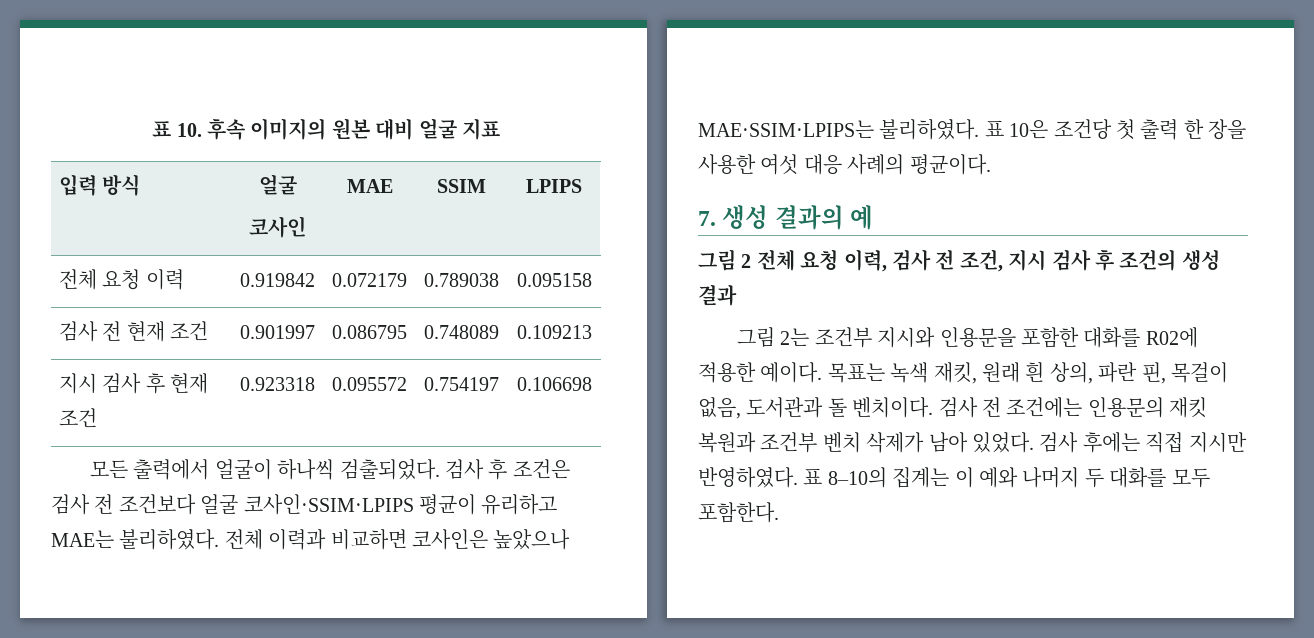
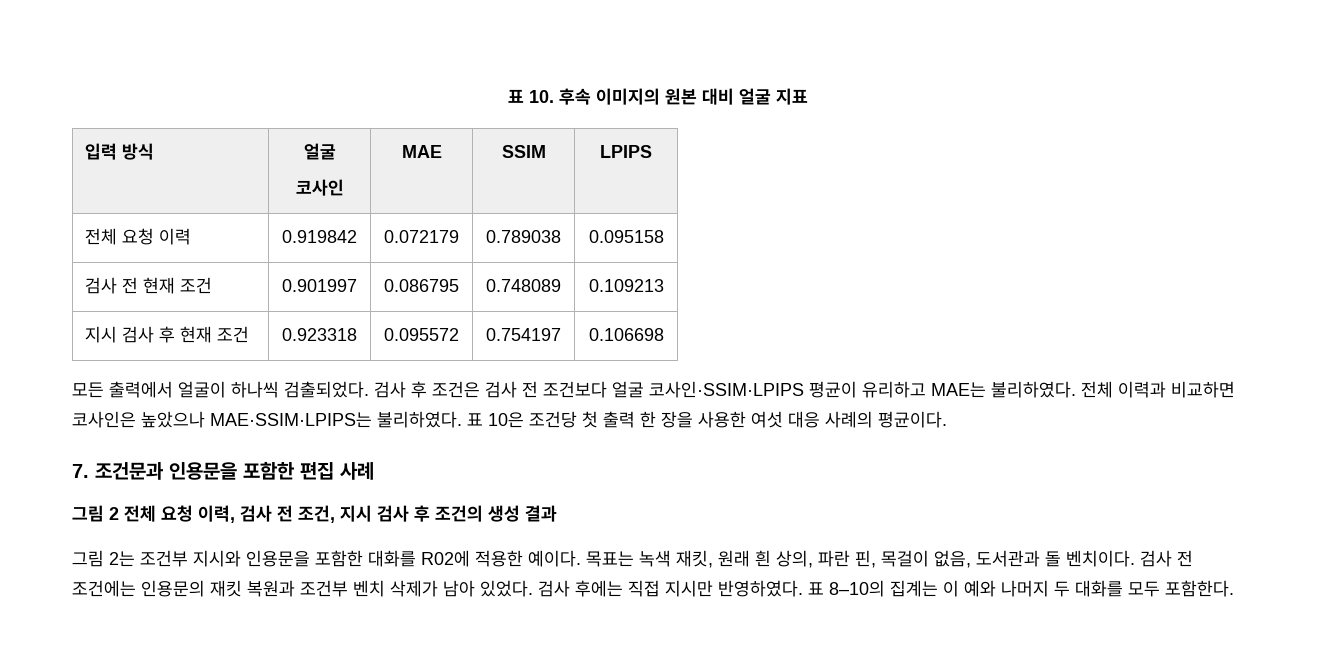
- 7. 생성 결과의 예
+ 7. 조건문과 인용문을 포함한 편집 사례

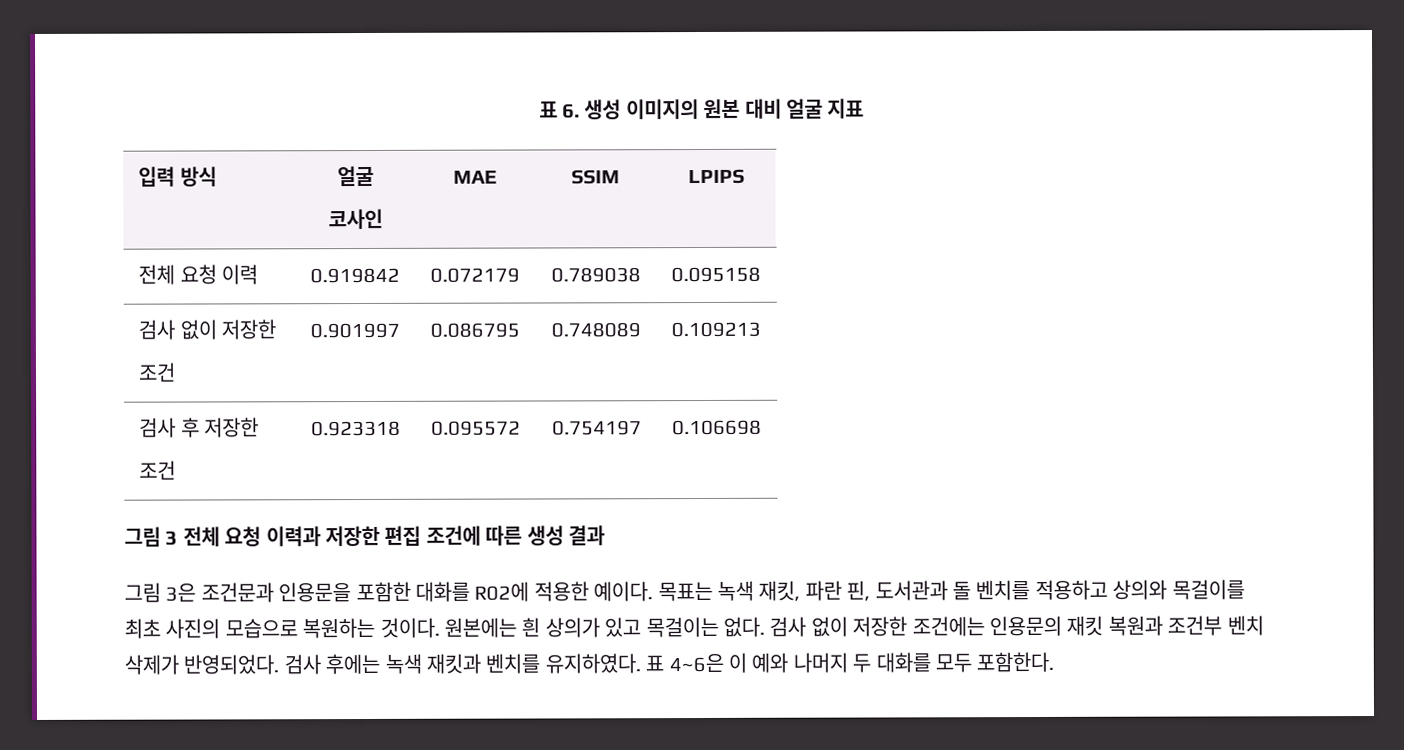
- 표 10. 후속 이미지의 원본 대비 얼굴 지표
+ 표 6. 생성 이미지의 원본 대비 얼굴 지표
  전체 요청 이력 | 0.919842 | 0.072179 | 0.789038 | 0.095158
- 검사 전 현재 조건 | 0.901997 | 0.086795 | 0.748089 | 0.109213
+ 검사 없이 저장한
+ 조건 | 0.901997 | 0.086795 | 0.748089 | 0.109213
- 지시 검사 후 현재 조건 | 0.923318 | 0.095572 | 0.754197 | 0.106698
+ 검사 후 저장한
+ 조건 | 0.923318 | 0.095572 | 0.754197 | 0.106698
- 모든 출력에서 얼굴이 하나씩 검출되었다. 검사 후 조건은 검사 전 조건보다 얼굴 코사인·SSIM·LPIPS 평균이 유리하고 MAE는 불리하였다. 전체 이력과 비교하면 코사인은 높았으나 MAE·SSIM·LPIPS는 불리하였다. 표 10은 조건당 첫 출력 한 장을 사용한 여섯 대응 사례의 평균이다.
- 7. 조건문과 인용문을 포함한 편집 사례
- 그림 2 전체 요청 이력, 검사 전 조건, 지시 검사 후 조건의 생성 결과
+ 그림 3 전체 요청 이력과 저장한 편집 조건에 따른 생성 결과
- 그림 2는 조건부 지시와 인용문을 포함한 대화를 R02에 적용한 예이다.
+ 그림 3은 조건문과 인용문을 포함한 대화를 R02에 적용한 예이다.
- 목표는 녹색 재킷, 원래 흰 상의, 파란 핀, 목걸이 없음, 도서관과 돌 벤치이다. 검사 전 조건에는 인용문의 재킷 복원과 조건부 벤치 삭제가 남아 있었다. 검사 후에는 직접 지시만 반영하였다. 표 8–10의 집계는 이 예와 나머지 두 대화를 모두 포함한다.
+ 목표는 녹색 재킷, 파란 핀, 도서관과 돌 벤치를 적용하고 상의와 목걸이를 최초 사진의 모습으로 복원하는 것이다. 원본에는 흰 상의가 있고 목걸이는 없다. 검사 없이 저장한 조건에는 인용문의 재킷 복원과 조건부 벤치 삭제가 반영되었다. 검사 후에는 녹색 재킷과 벤치를 유지하였다. 표 4~6은 이 예와 나머지 두 대화를 모두 포함한다.

